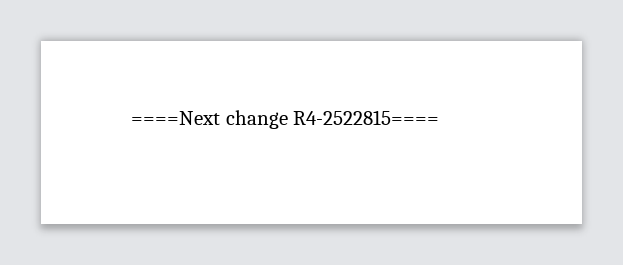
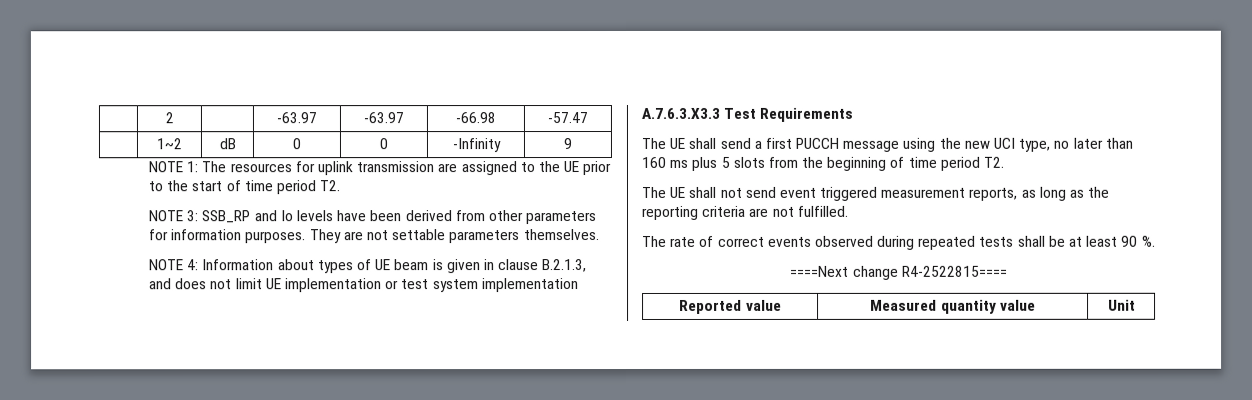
+ | 2 | | -63.97 | -63.97 | -66.98 | -57.47
+ | 1~2 | dB | 0 | 0 | -Infinity | 9
+ NOTE 1: The resources for uplink transmission are assigned to the UE prior to the start of time period T2.
+ NOTE 3: SSB_RP and Io levels have been derived from other parameters for information purposes. They are not settable parameters themselves.
+ NOTE 4: Information about types of UE beam is given in clause B.2.1.3, and does not limit UE implementation or test system implementation
+ A.7.6.3.X3.3 Test Requirements
+ The UE shall send a first PUCCH message using the new UCI type, no later than 160 ms plus 5 slots from the beginning of time period T2.
+ The UE shall not send event triggered measurement reports, as long as the reporting criteria are not fulfilled.
+ The rate of correct events observed during repeated tests shall be at least 90 %.
  ====Next change R4-2522815====
+ Reported value | Measured quantity value | Unit

